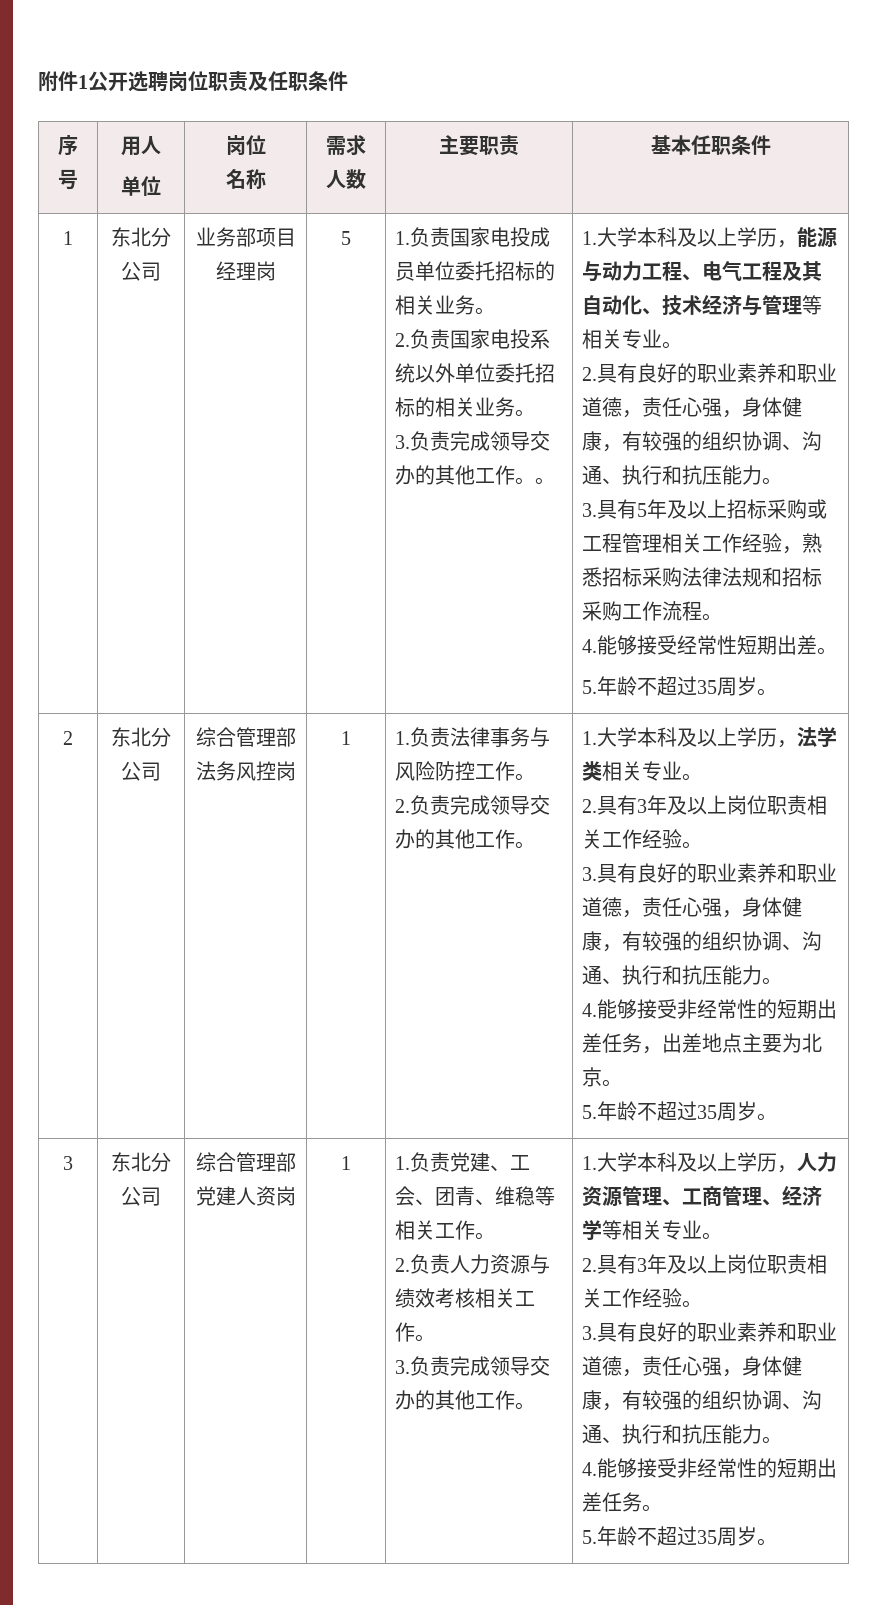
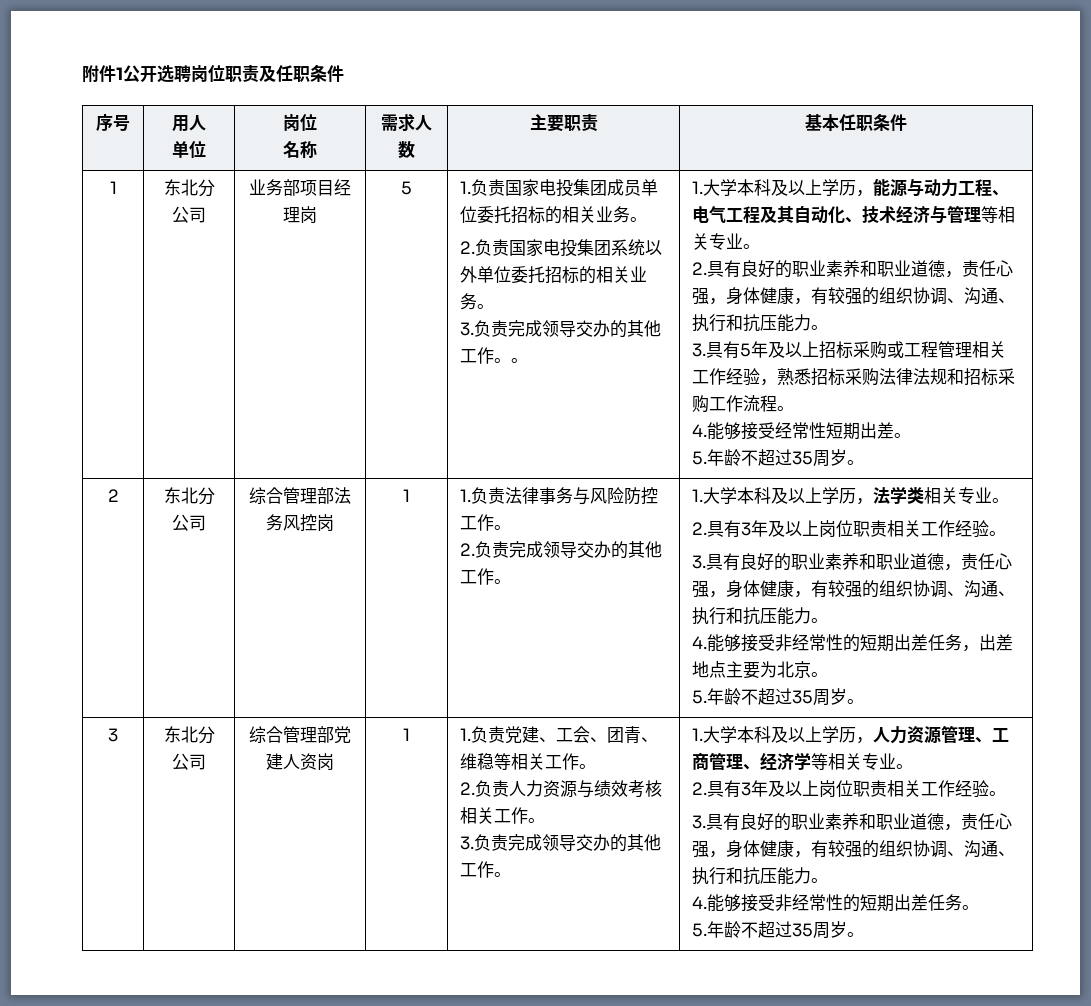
- 1.负责国家电投成员单位委托招标的相关业务。
+ 1.负责国家电投集团成员单位委托招标的相关业务。
- 2.负责国家电投系统以外单位委托招标的相关业务。
+ 2.负责国家电投集团系统以外单位委托招标的相关业务。

